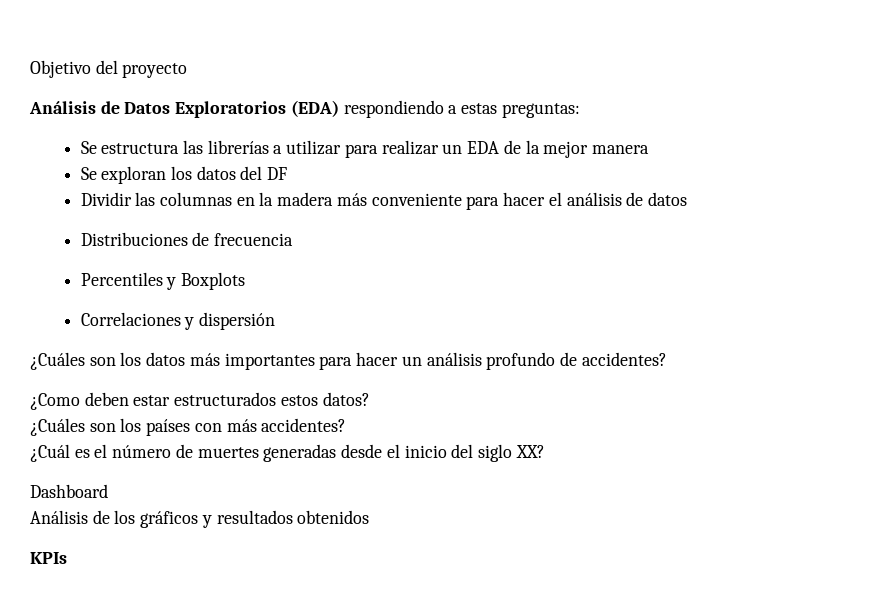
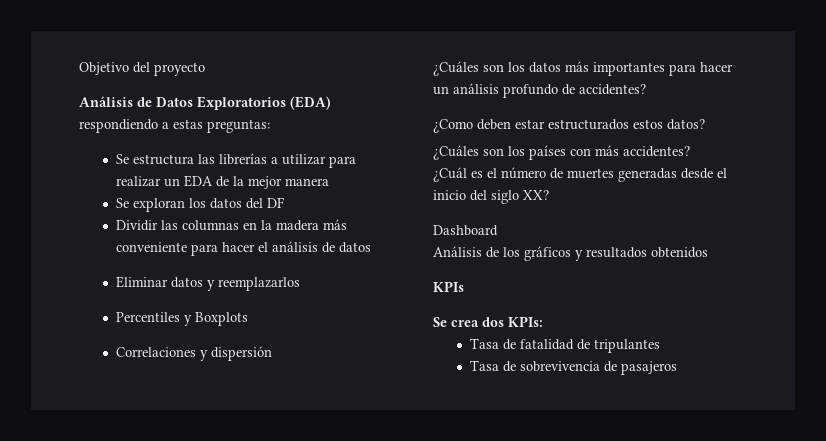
- Distribuciones de frecuencia
+ Eliminar datos y reemplazarlos
+ Se crea dos KPIs:
+ Tasa de fatalidad de tripulantes
+ Tasa de sobrevivencia de pasajeros

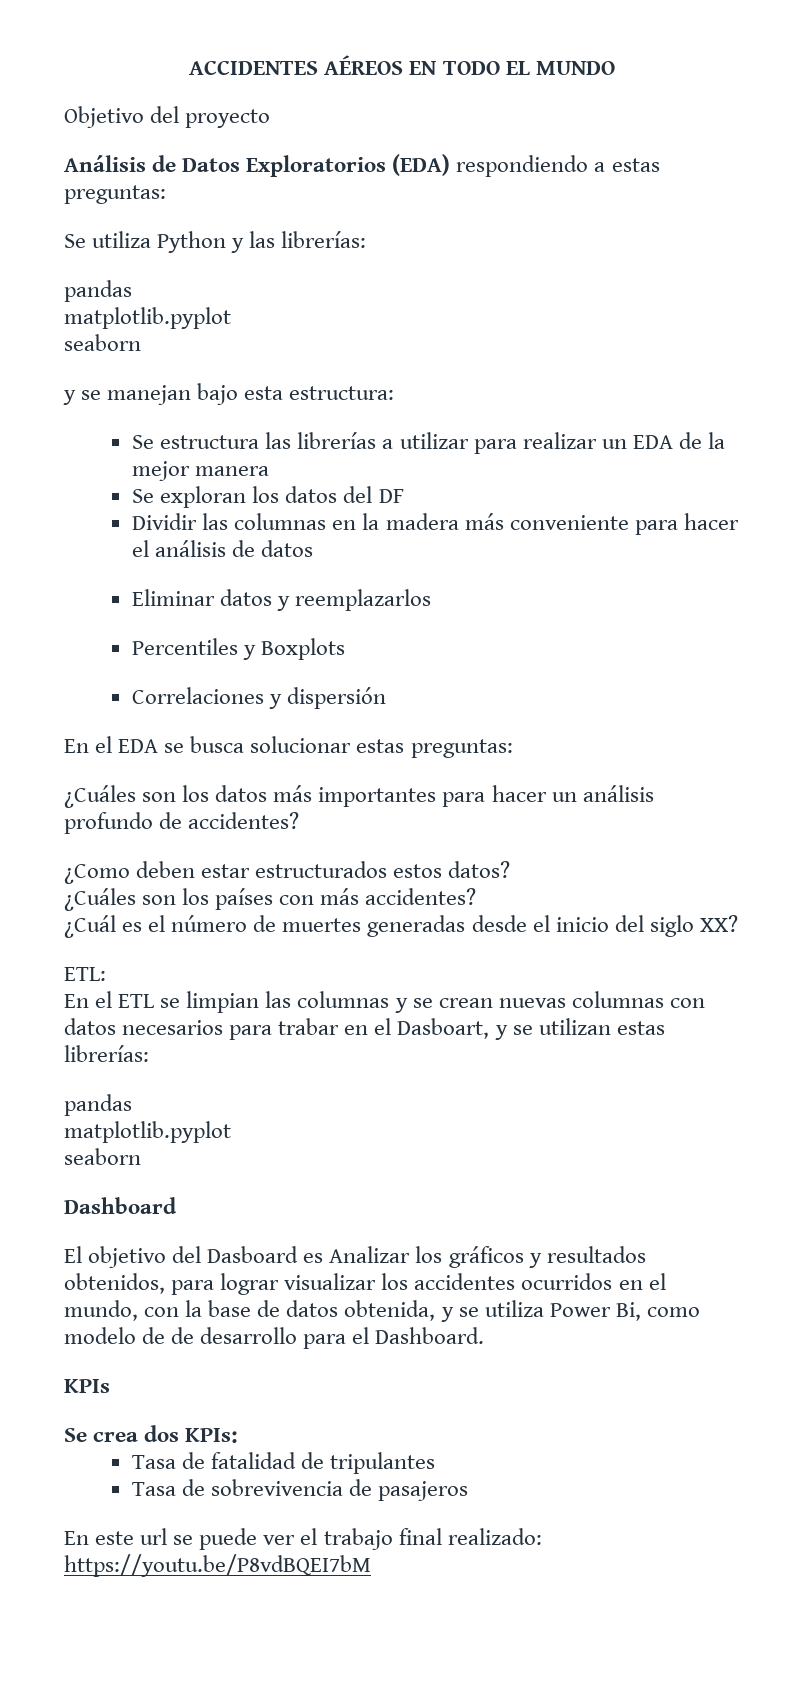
+ ACCIDENTES AÉREOS EN TODO EL MUNDO
+ Se utiliza Python y las librerías:
+ pandas
+ matplotlib.pyplot
+ seaborn
+ y se manejan bajo esta estructura:
+ En el EDA se busca solucionar estas preguntas:
+ ETL:
+ En el ETL se limpian las columnas y se crean nuevas columnas con datos necesarios para trabar en el Dasboart, y se utilizan estas librerías:
+ pandas
+ matplotlib.pyplot
+ seaborn
  Dashboard
- Análisis de los gráficos y resultados obtenidos
+ El objetivo del Dasboard es Analizar los gráficos y resultados obtenidos, para lograr visualizar los accidentes ocurridos en el mundo, con la base de datos obtenida, y se utiliza Power Bi, como modelo de de desarrollo para el Dashboard.
+ En este url se puede ver el trabajo final realizado: https://youtu.be/P8vdBQEI7bM

